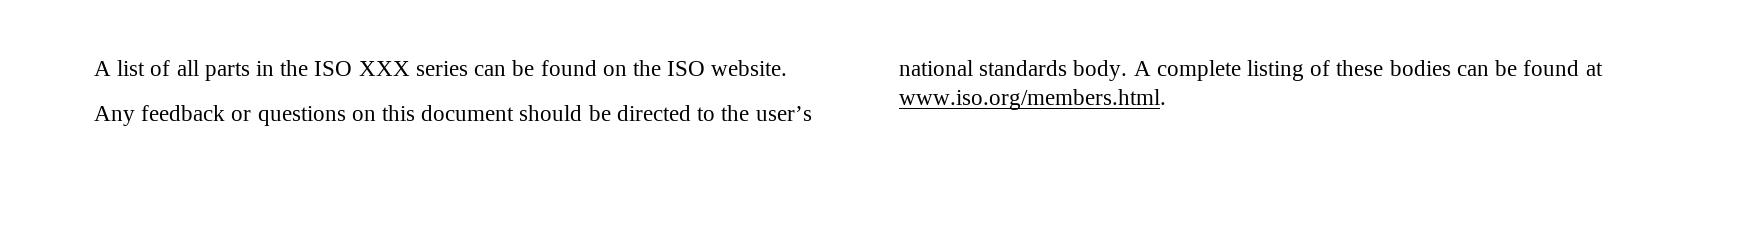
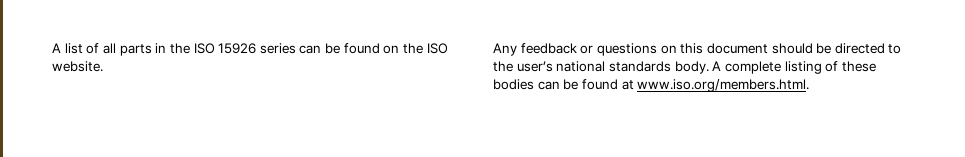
- A list of all parts in the ISO XXX series can be found on the ISO website.
+ A list of all parts in the ISO 15926 series can be found on the ISO website.

